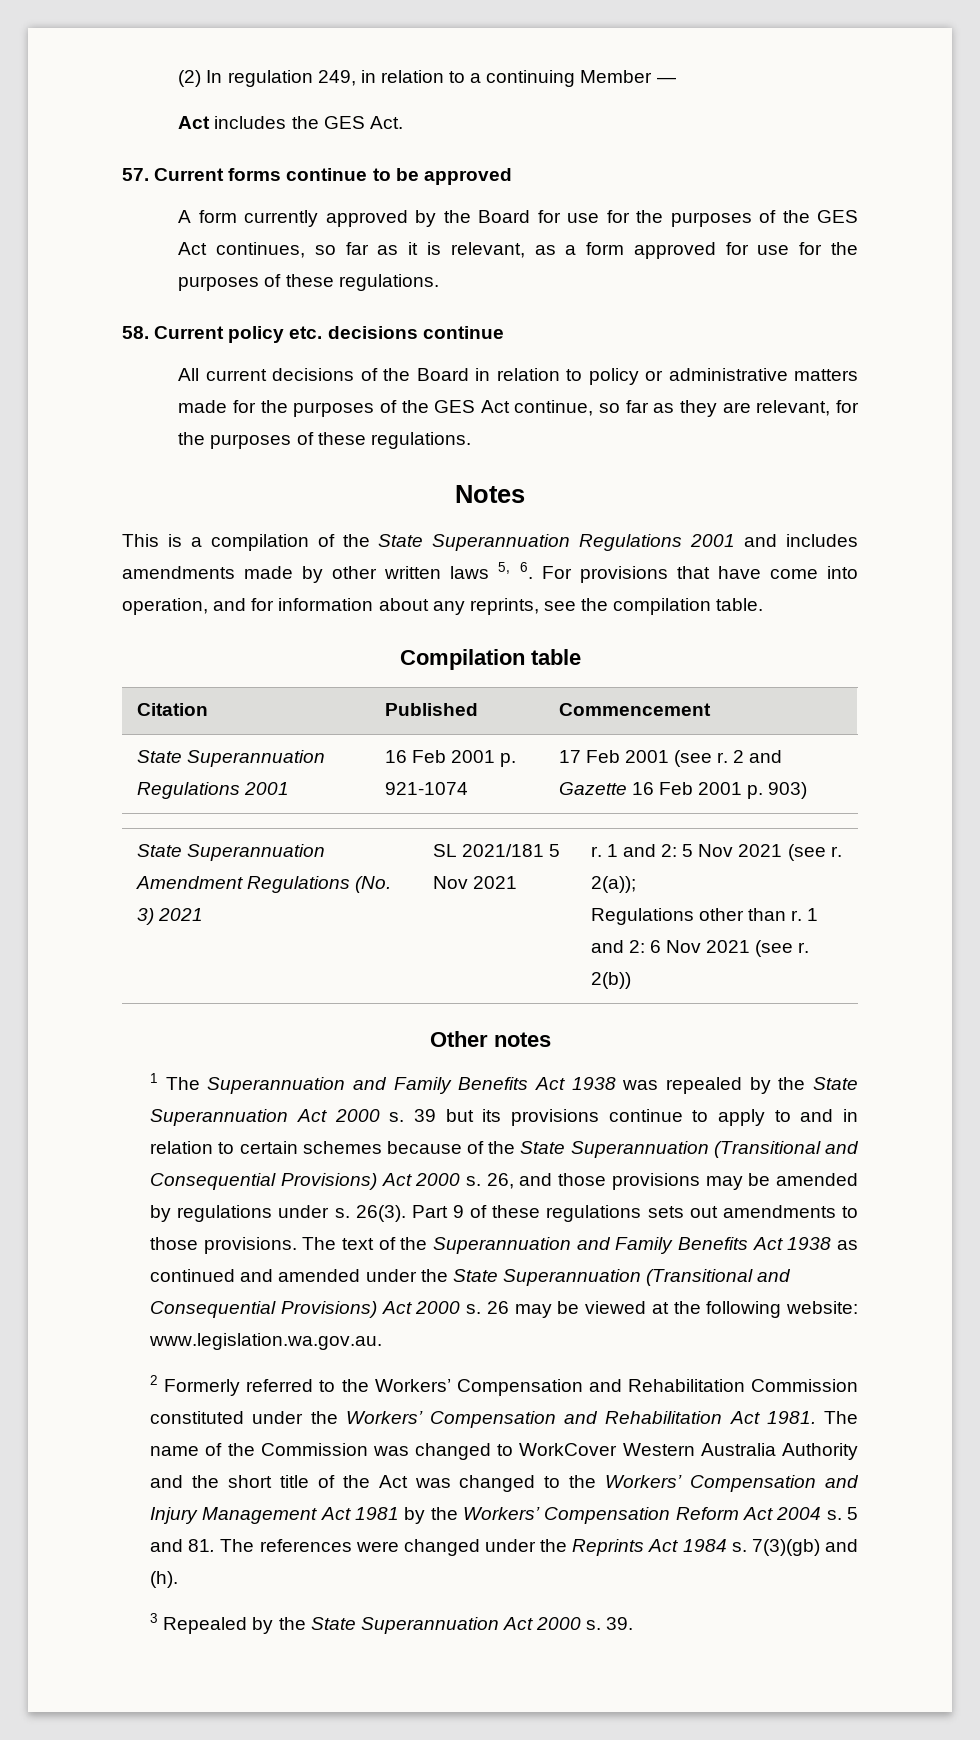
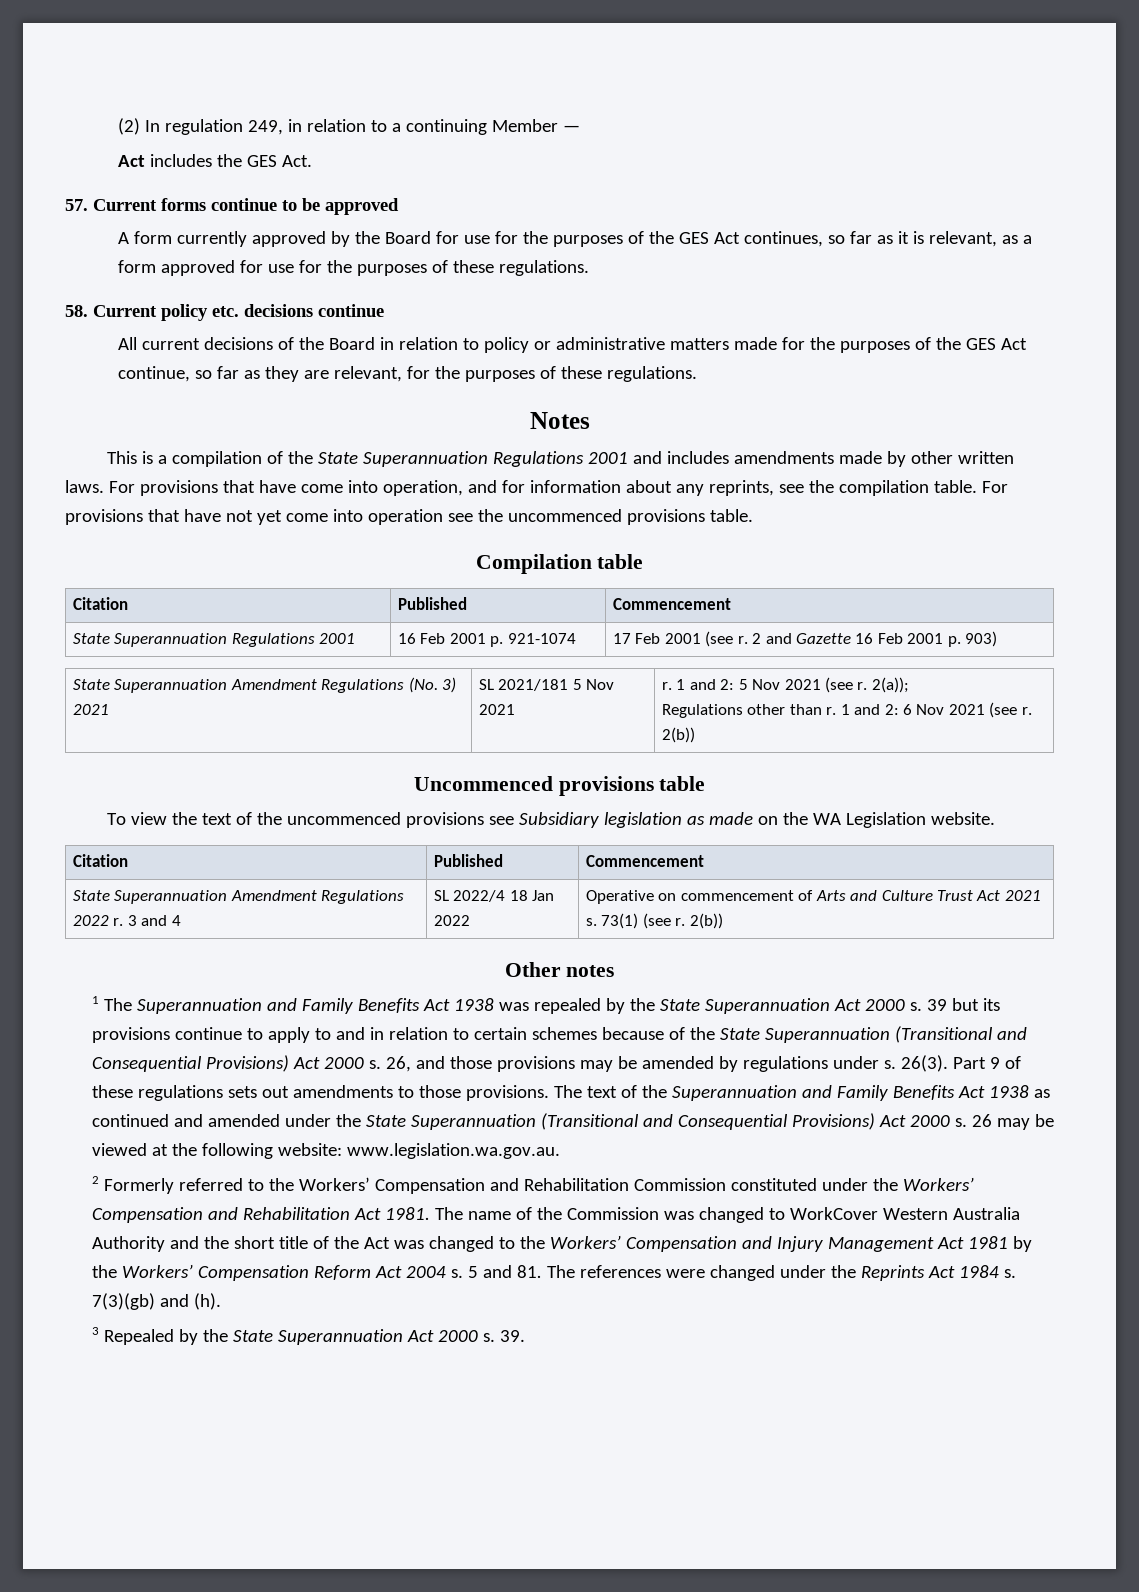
- This is a compilation of the State Superannuation Regulations 2001 and includes amendments made by other written laws 5, 6. For provisions that have come into operation, and for information about any reprints, see the compilation table.
+ This is a compilation of the State Superannuation Regulations 2001 and includes amendments made by other written laws. For provisions that have come into operation, and for information about any reprints, see the compilation table. For provisions that have not yet come into operation see the uncommenced provisions table.
+ Uncommenced provisions table
+ To view the text of the uncommenced provisions see Subsidiary legislation as made on the WA Legislation website.
+ Citation | Published | Commencement
+ State Superannuation Amendment Regulations 2022 r. 3 and 4 | SL 2022/4 18 Jan 2022 | Operative on commencement of Arts and Culture Trust Act 2021 s. 73(1) (see r. 2(b))

